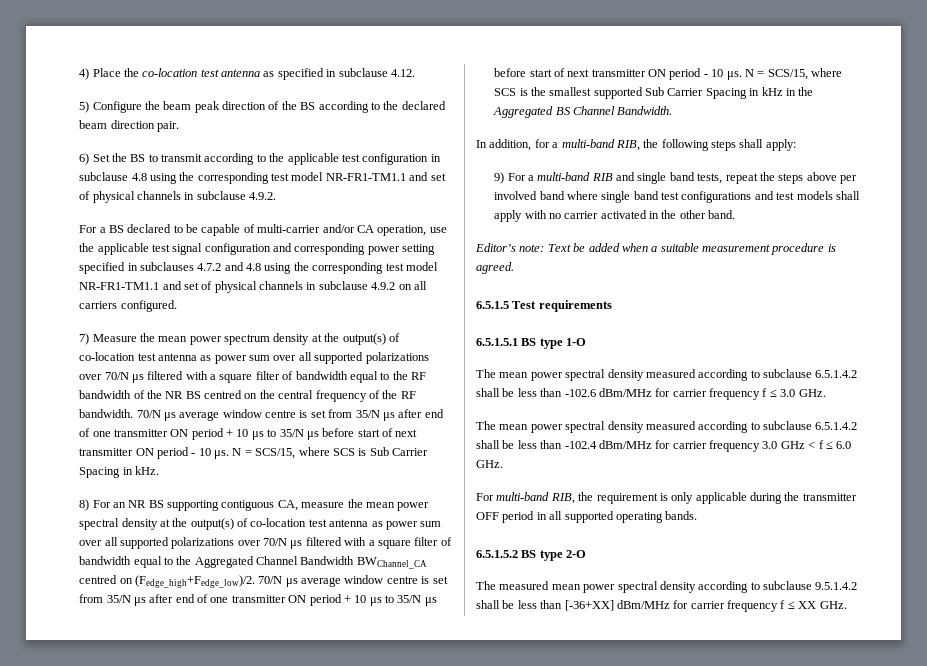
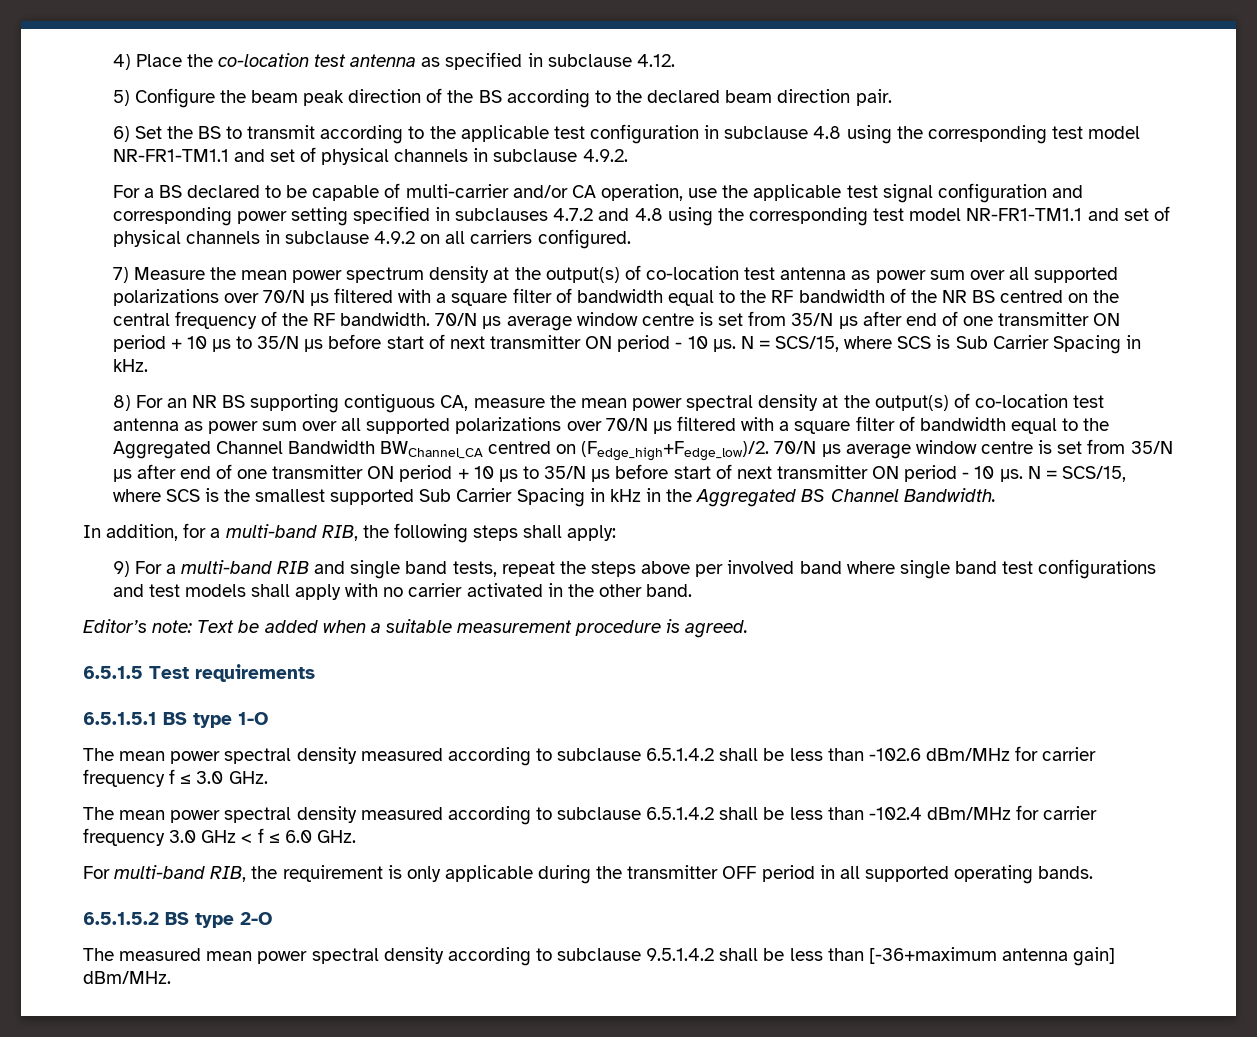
- The measured mean power spectral density according to subclause 9.5.1.4.2 shall be less than [-36+XX] dBm/MHz for carrier frequency f ≤ XX GHz.
+ The measured mean power spectral density according to subclause 9.5.1.4.2 shall be less than [-36+maximum antenna gain] dBm/MHz.

